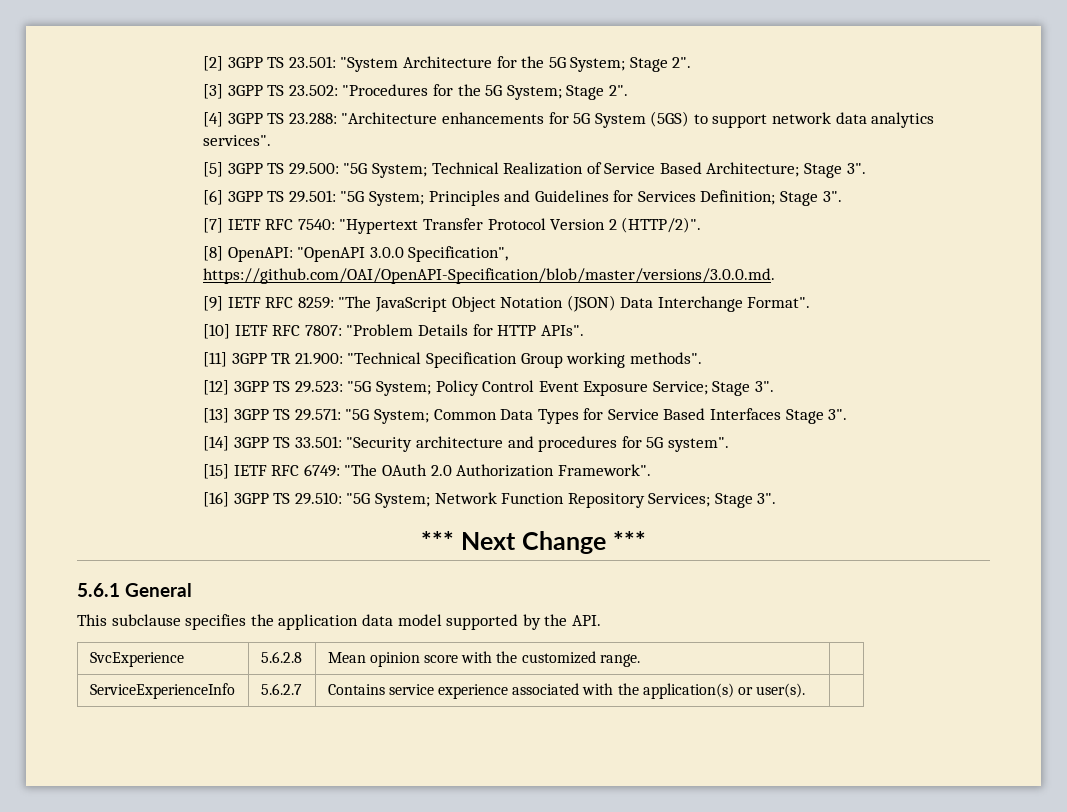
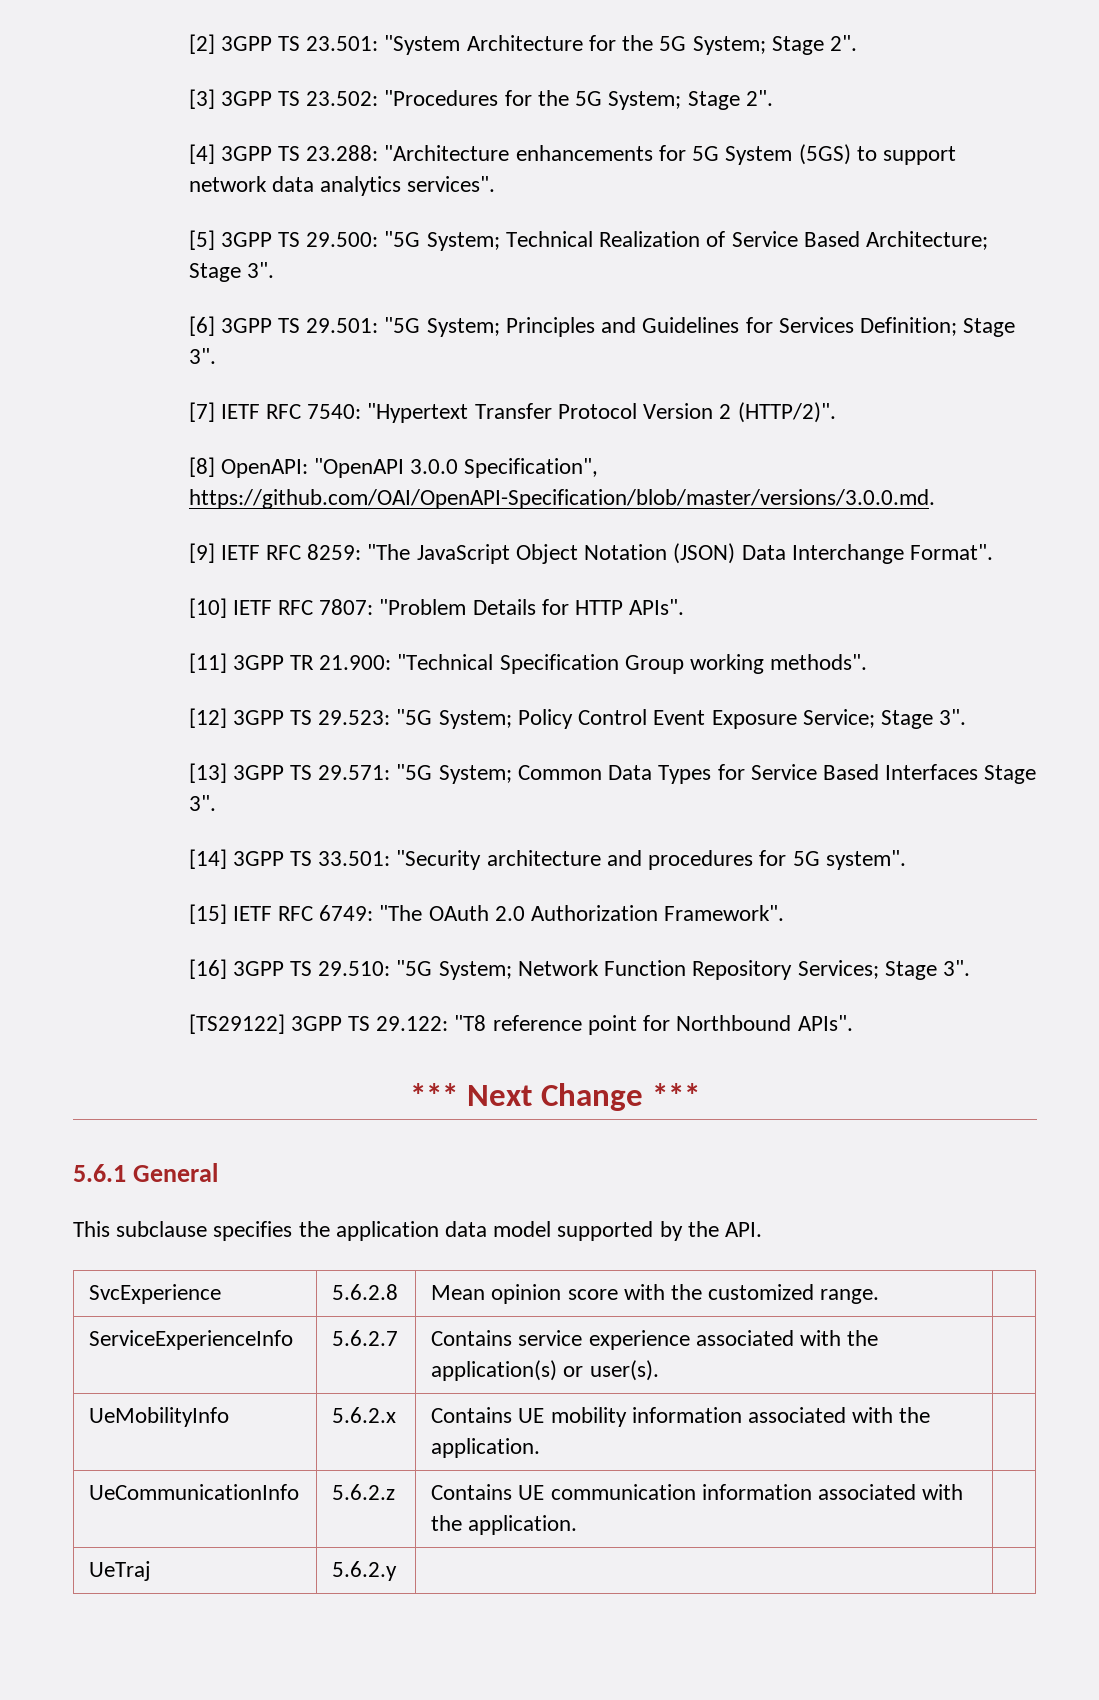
+ [TS29122] 3GPP TS 29.122: "T8 reference point for Northbound APIs".
+ UeMobilityInfo | 5.6.2.x | Contains UE mobility information associated with the application. |
+ UeCommunicationInfo | 5.6.2.z | Contains UE communication information associated with the application. |
+ UeTraj | 5.6.2.y | |

